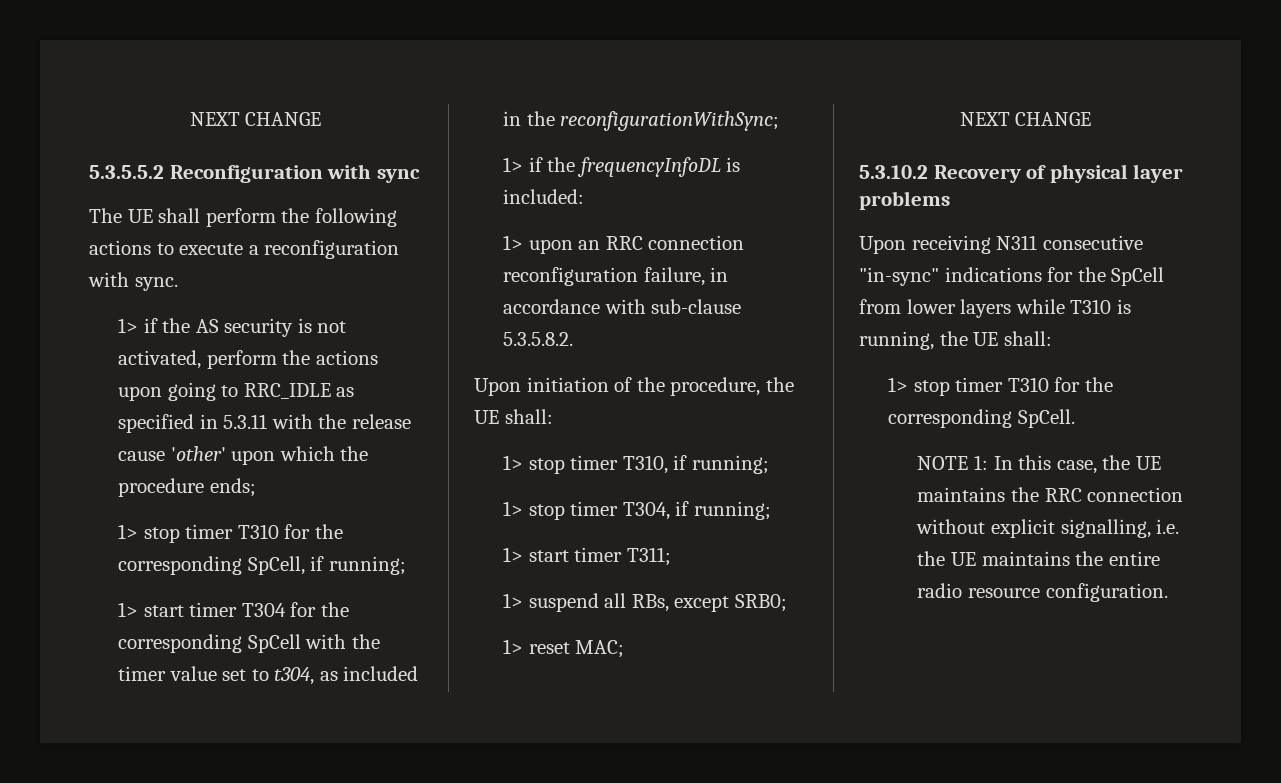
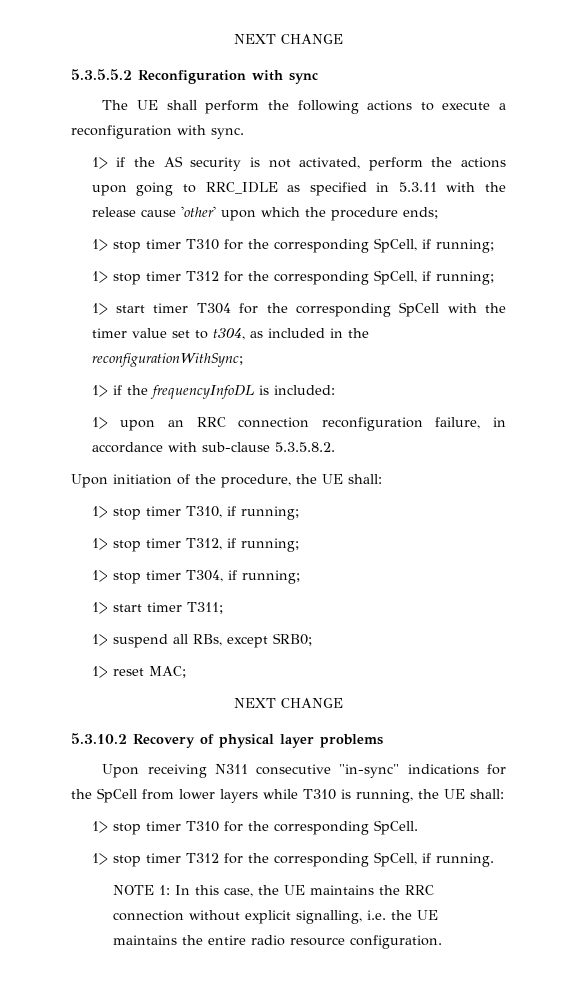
+ 1> stop timer T312 for the corresponding SpCell, if running;
+ 1> stop timer T312, if running;
+ 1> stop timer T312 for the corresponding SpCell, if running.

